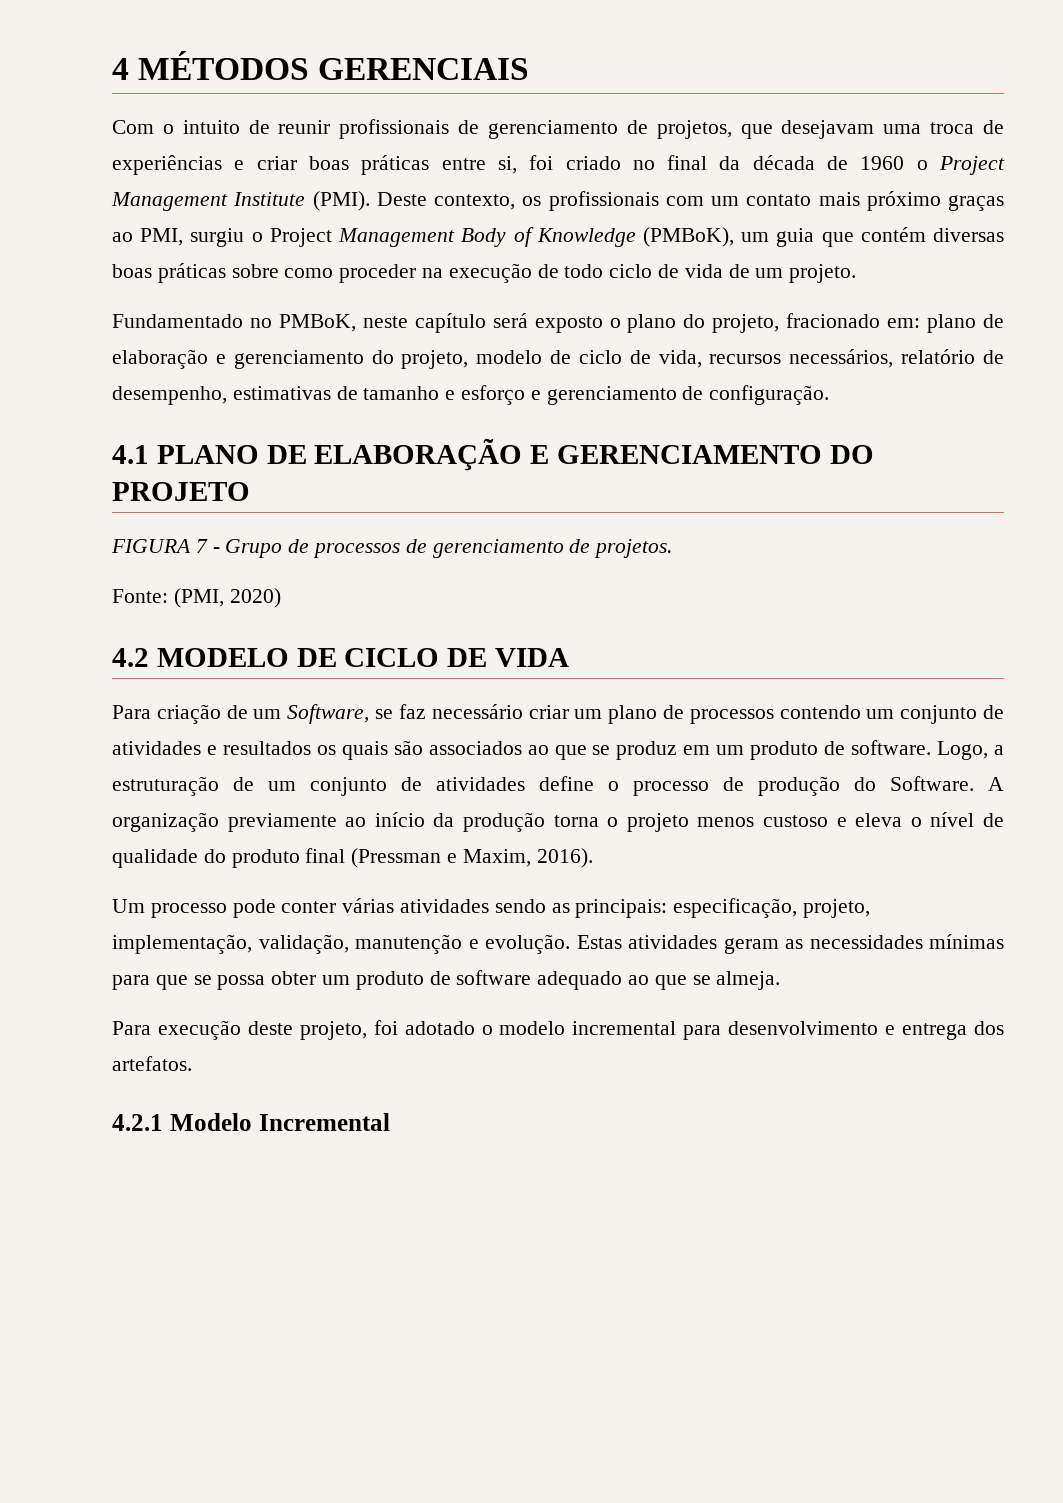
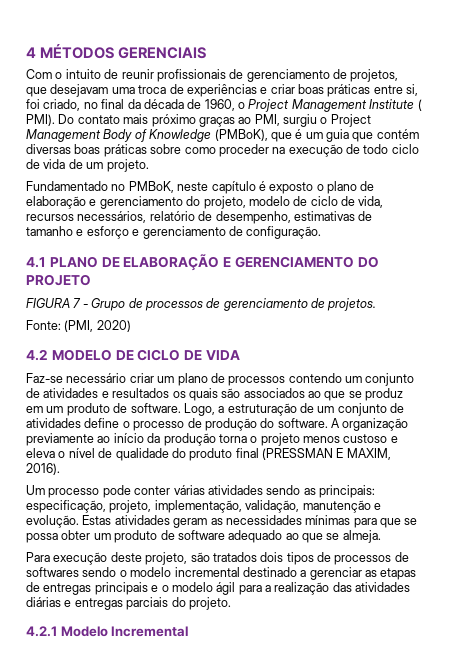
- Com o intuito de reunir profissionais de gerenciamento de projetos, que desejavam uma troca de experiências e criar boas práticas entre si, foi criado no final da década de 1960 o Project Management Institute (PMI). Deste contexto, os profissionais com um contato mais próximo graças ao PMI, surgiu o Project Management Body of Knowledge (PMBoK), um guia que contém diversas boas práticas sobre como proceder na execução de todo ciclo de vida de um projeto.
+ Com o intuito de reunir profissionais de gerenciamento de projetos, que desejavam uma troca de experiências e criar boas práticas entre si, foi criado, no final da década de 1960, o Project Management Institute ( PMI). Do contato mais próximo graças ao PMI, surgiu o Project Management Body of Knowledge (PMBoK), que é um guia que contém diversas boas práticas sobre como proceder na execução de todo ciclo de vida de um projeto.
- Fundamentado no PMBoK, neste capítulo será exposto o plano do projeto, fracionado em: plano de elaboração e gerenciamento do projeto, modelo de ciclo de vida, recursos necessários, relatório de desempenho, estimativas de tamanho e esforço e gerenciamento de configuração.
+ Fundamentado no PMBoK, neste capítulo é exposto o plano de elaboração e gerenciamento do projeto, modelo de ciclo de vida, recursos necessários, relatório de desempenho, estimativas de tamanho e esforço e gerenciamento de configuração.
- Para criação de um Software, se faz necessário criar um plano de processos contendo um conjunto de atividades e resultados os quais são associados ao que se produz em um produto de software.
+ Faz-se necessário criar um plano de processos contendo um conjunto de atividades e resultados os quais são associados ao que se produz em um produto de software.
- Logo, a estruturação de um conjunto de atividades define o processo de produção do Software.
+ Logo, a estruturação de um conjunto de atividades define o processo de produção do software.
- A organização previamente ao início da produção torna o projeto menos custoso e eleva o nível de qualidade do produto final (Pressman e Maxim, 2016).
+ A organização previamente ao início da produção torna o projeto menos custoso e eleva o nível de qualidade do produto final (PRESSMAN E MAXIM, 2016).
- Para execução deste projeto, foi adotado o modelo incremental para desenvolvimento e entrega dos artefatos.
+ Para execução deste projeto, são tratados dois tipos de processos de softwares sendo o modelo incremental destinado a gerenciar as etapas de entregas principais e o modelo ágil para a realização das atividades diárias e entregas parciais do projeto.

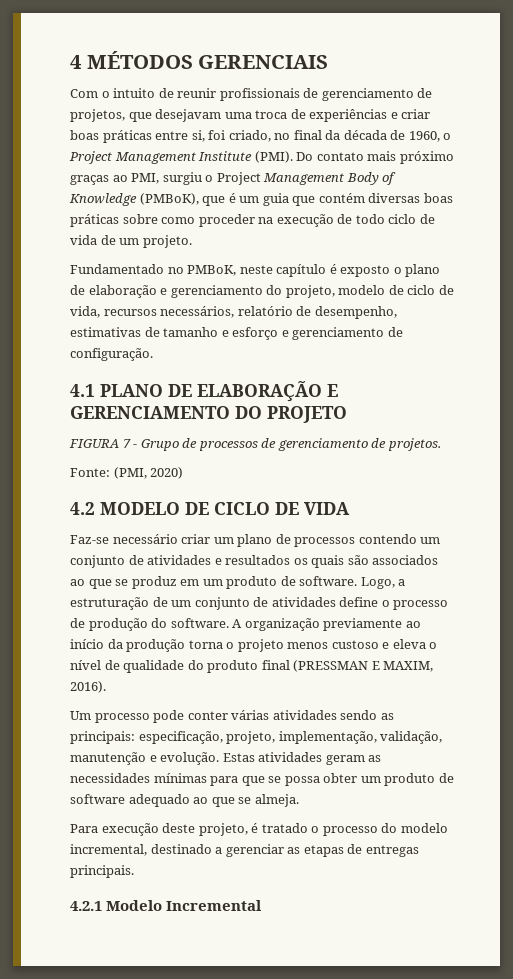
- Com o intuito de reunir profissionais de gerenciamento de projetos, que desejavam uma troca de experiências e criar boas práticas entre si, foi criado, no final da década de 1960, o Project Management Institute ( PMI).
+ Com o intuito de reunir profissionais de gerenciamento de projetos, que desejavam uma troca de experiências e criar boas práticas entre si, foi criado, no final da década de 1960, o Project Management Institute (PMI).
- Para execução deste projeto, são tratados dois tipos de processos de softwares sendo o modelo incremental destinado a gerenciar as etapas de entregas principais e o modelo ágil para a realização das atividades diárias e entregas parciais do projeto.
+ Para execução deste projeto, é tratado o processo do modelo incremental, destinado a gerenciar as etapas de entregas principais.

